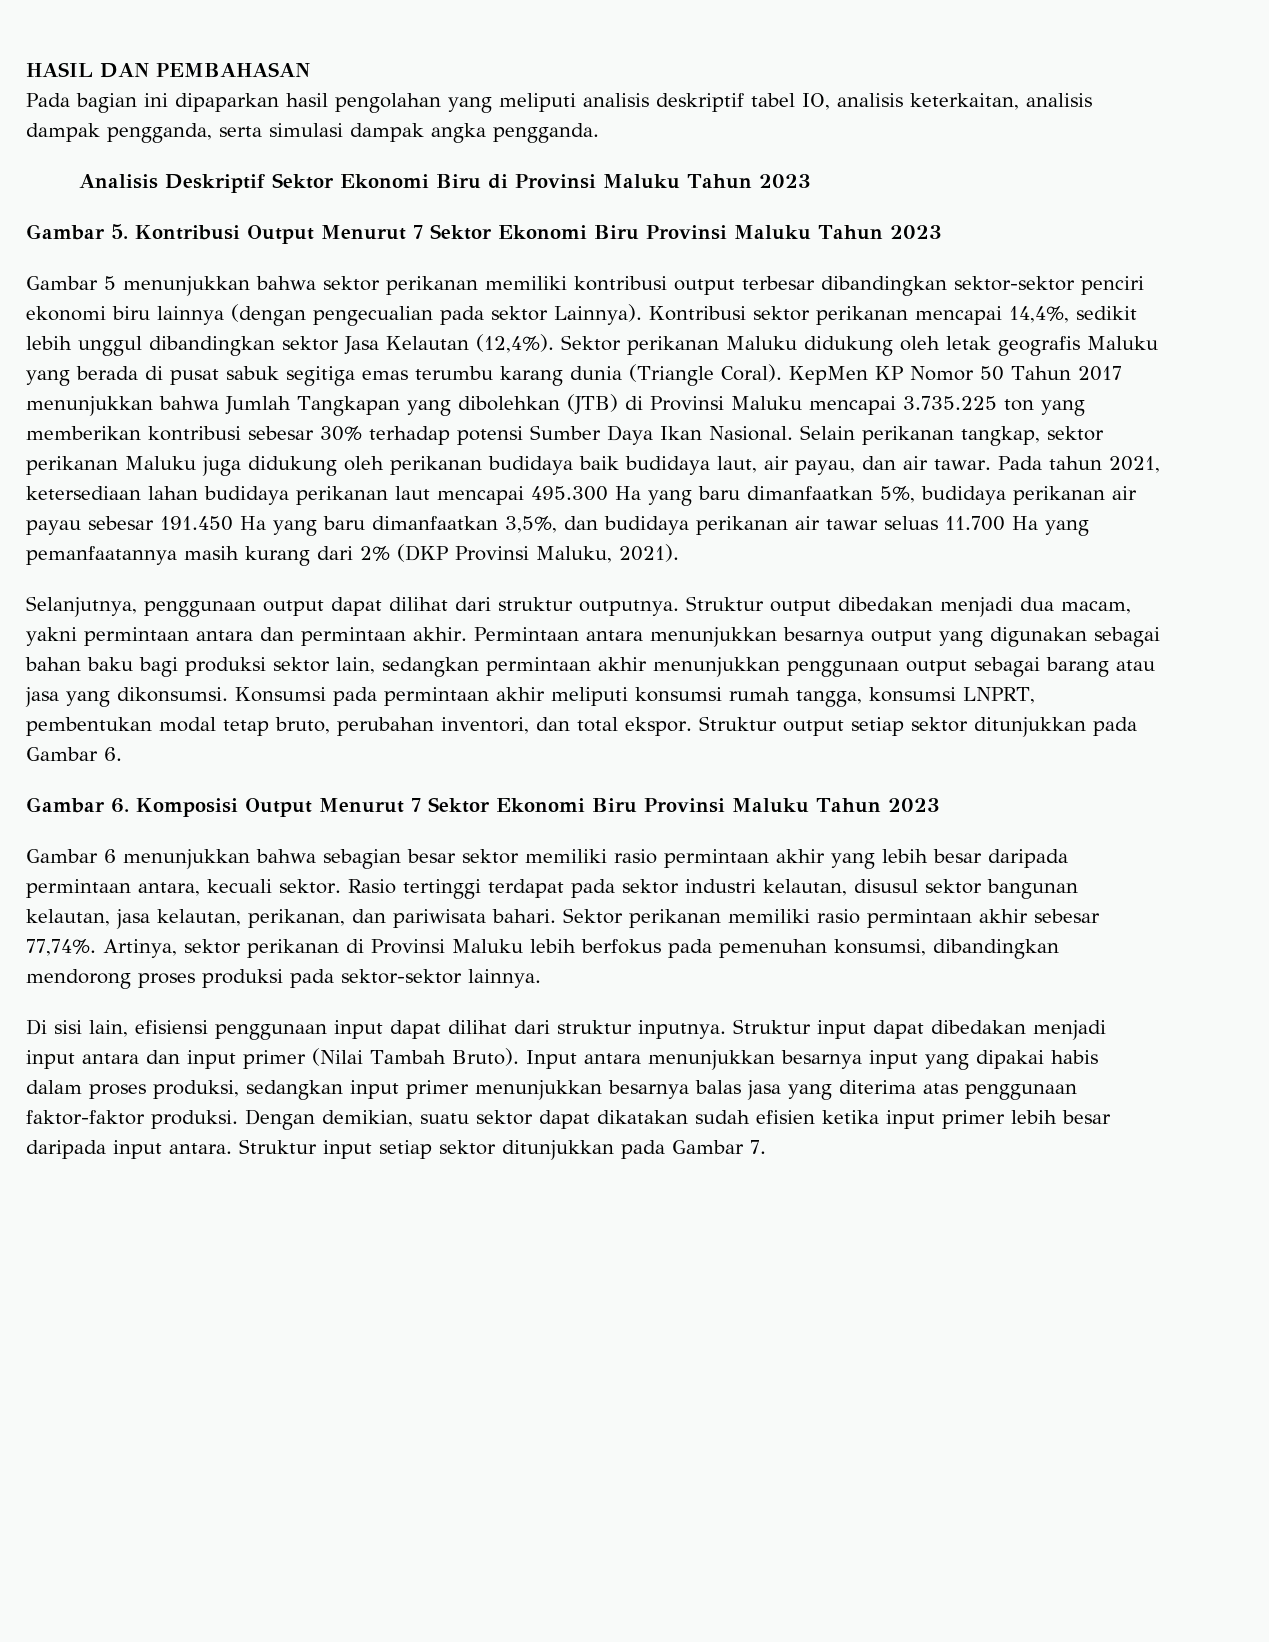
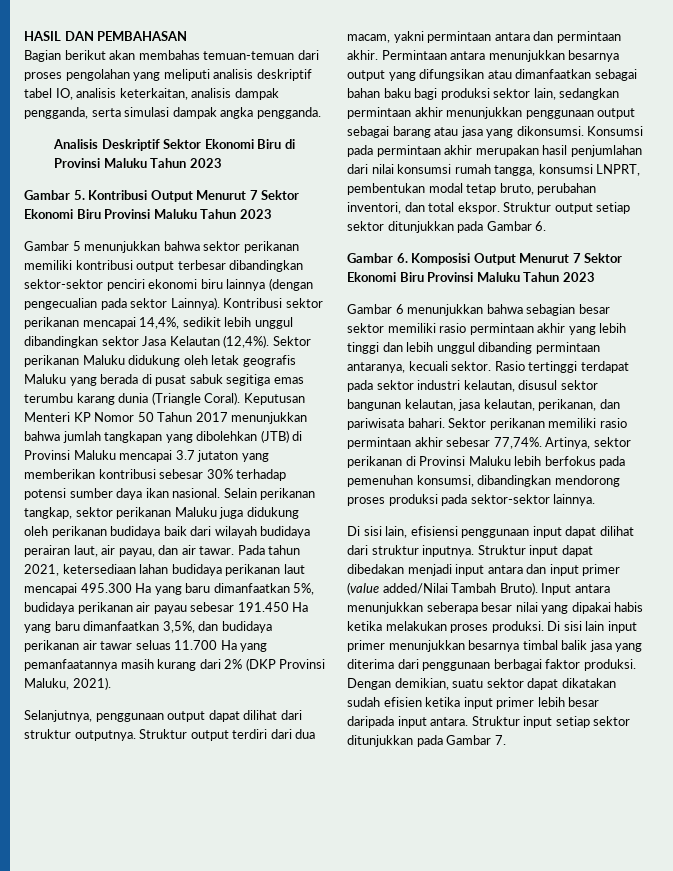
- Pada bagian ini dipaparkan hasil pengolahan yang meliputi analisis deskriptif tabel IO, analisis keterkaitan, analisis dampak pengganda, serta simulasi dampak angka pengganda.
+ Bagian berikut akan membahas temuan-temuan dari proses pengolahan yang meliputi analisis deskriptif tabel IO, analisis keterkaitan, analisis dampak pengganda, serta simulasi dampak angka pengganda.
- KepMen KP Nomor 50 Tahun 2017 menunjukkan bahwa Jumlah Tangkapan yang dibolehkan (JTB) di Provinsi Maluku mencapai 3.735.225 ton yang memberikan kontribusi sebesar 30% terhadap potensi Sumber Daya Ikan Nasional.
+ Keputusan Menteri KP Nomor 50 Tahun 2017 menunjukkan bahwa jumlah tangkapan yang dibolehkan (JTB) di Provinsi Maluku mencapai 3.7 jutaton yang memberikan kontribusi sebesar 30% terhadap potensi sumber daya ikan nasional.
- Selain perikanan tangkap, sektor perikanan Maluku juga didukung oleh perikanan budidaya baik budidaya laut, air payau, dan air tawar.
+ Selain perikanan tangkap, sektor perikanan Maluku juga didukung oleh perikanan budidaya baik dari wilayah budidaya perairan laut, air payau, dan air tawar.
- Struktur output dibedakan menjadi dua macam, yakni permintaan antara dan permintaan akhir.
+ Struktur output terdiri dari dua macam, yakni permintaan antara dan permintaan akhir.
- Permintaan antara menunjukkan besarnya output yang digunakan sebagai bahan baku bagi produksi sektor lain, sedangkan permintaan akhir menunjukkan penggunaan output sebagai barang atau jasa yang dikonsumsi.
+ Permintaan antara menunjukkan besarnya output yang difungsikan atau dimanfaatkan sebagai bahan baku bagi produksi sektor lain, sedangkan permintaan akhir menunjukkan penggunaan output sebagai barang atau jasa yang dikonsumsi.
- Konsumsi pada permintaan akhir meliputi konsumsi rumah tangga, konsumsi LNPRT, pembentukan modal tetap bruto, perubahan inventori, dan total ekspor.
+ Konsumsi pada permintaan akhir merupakan hasil penjumlahan dari nilai konsumsi rumah tangga, konsumsi LNPRT, pembentukan modal tetap bruto, perubahan inventori, dan total ekspor.
- Gambar 6 menunjukkan bahwa sebagian besar sektor memiliki rasio permintaan akhir yang lebih besar daripada permintaan antara, kecuali sektor.
+ Gambar 6 menunjukkan bahwa sebagian besar sektor memiliki rasio permintaan akhir yang lebih tinggi dan lebih unggul dibanding permintaan antaranya, kecuali sektor.
- Struktur input dapat dibedakan menjadi input antara dan input primer (Nilai Tambah Bruto).
+ Struktur input dapat dibedakan menjadi input antara dan input primer (value added/Nilai Tambah Bruto).
- Input antara menunjukkan besarnya input yang dipakai habis dalam proses produksi, sedangkan input primer menunjukkan besarnya balas jasa yang diterima atas penggunaan faktor-faktor produksi.
+ Input antara menunjukkan seberapa besar nilai yang dipakai habis ketika melakukan proses produksi. Di sisi lain input primer menunjukkan besarnya timbal balik jasa yang diterima dari penggunaan berbagai faktor produksi.

